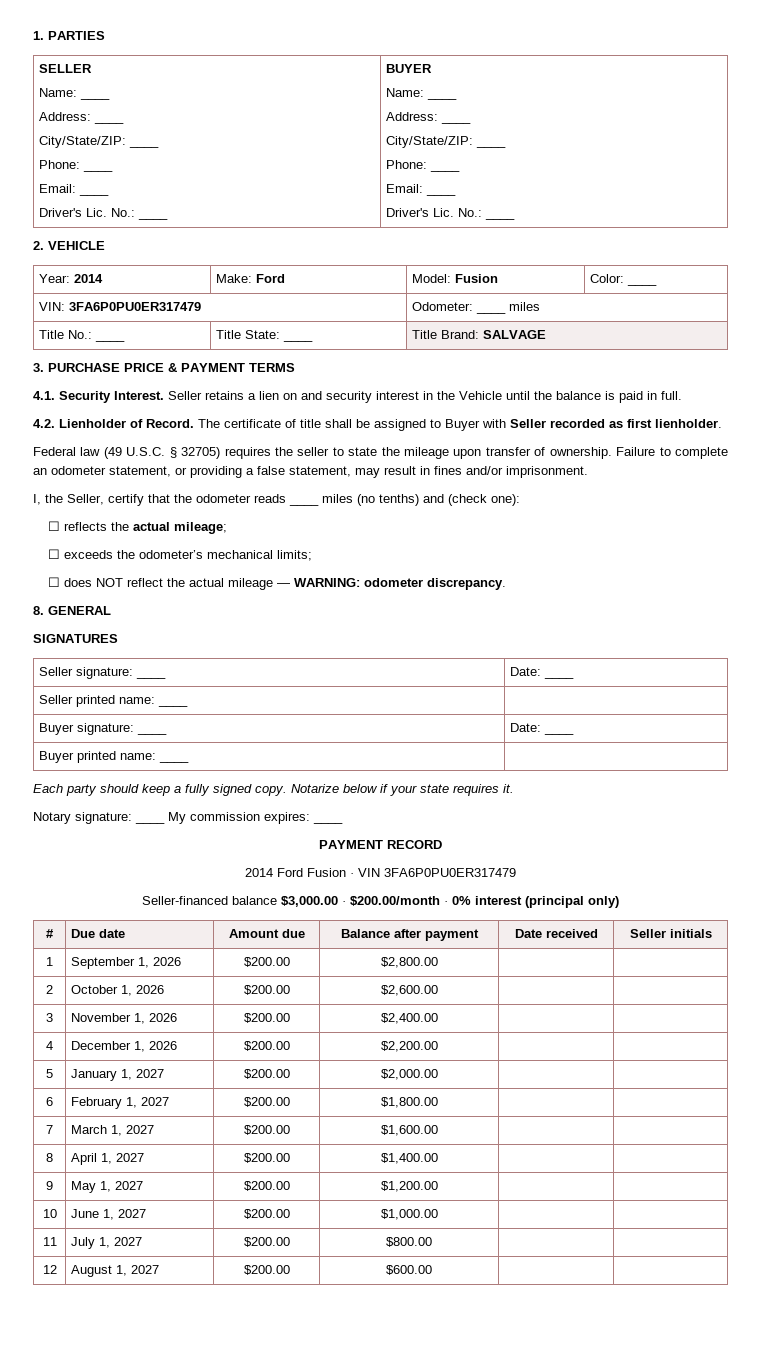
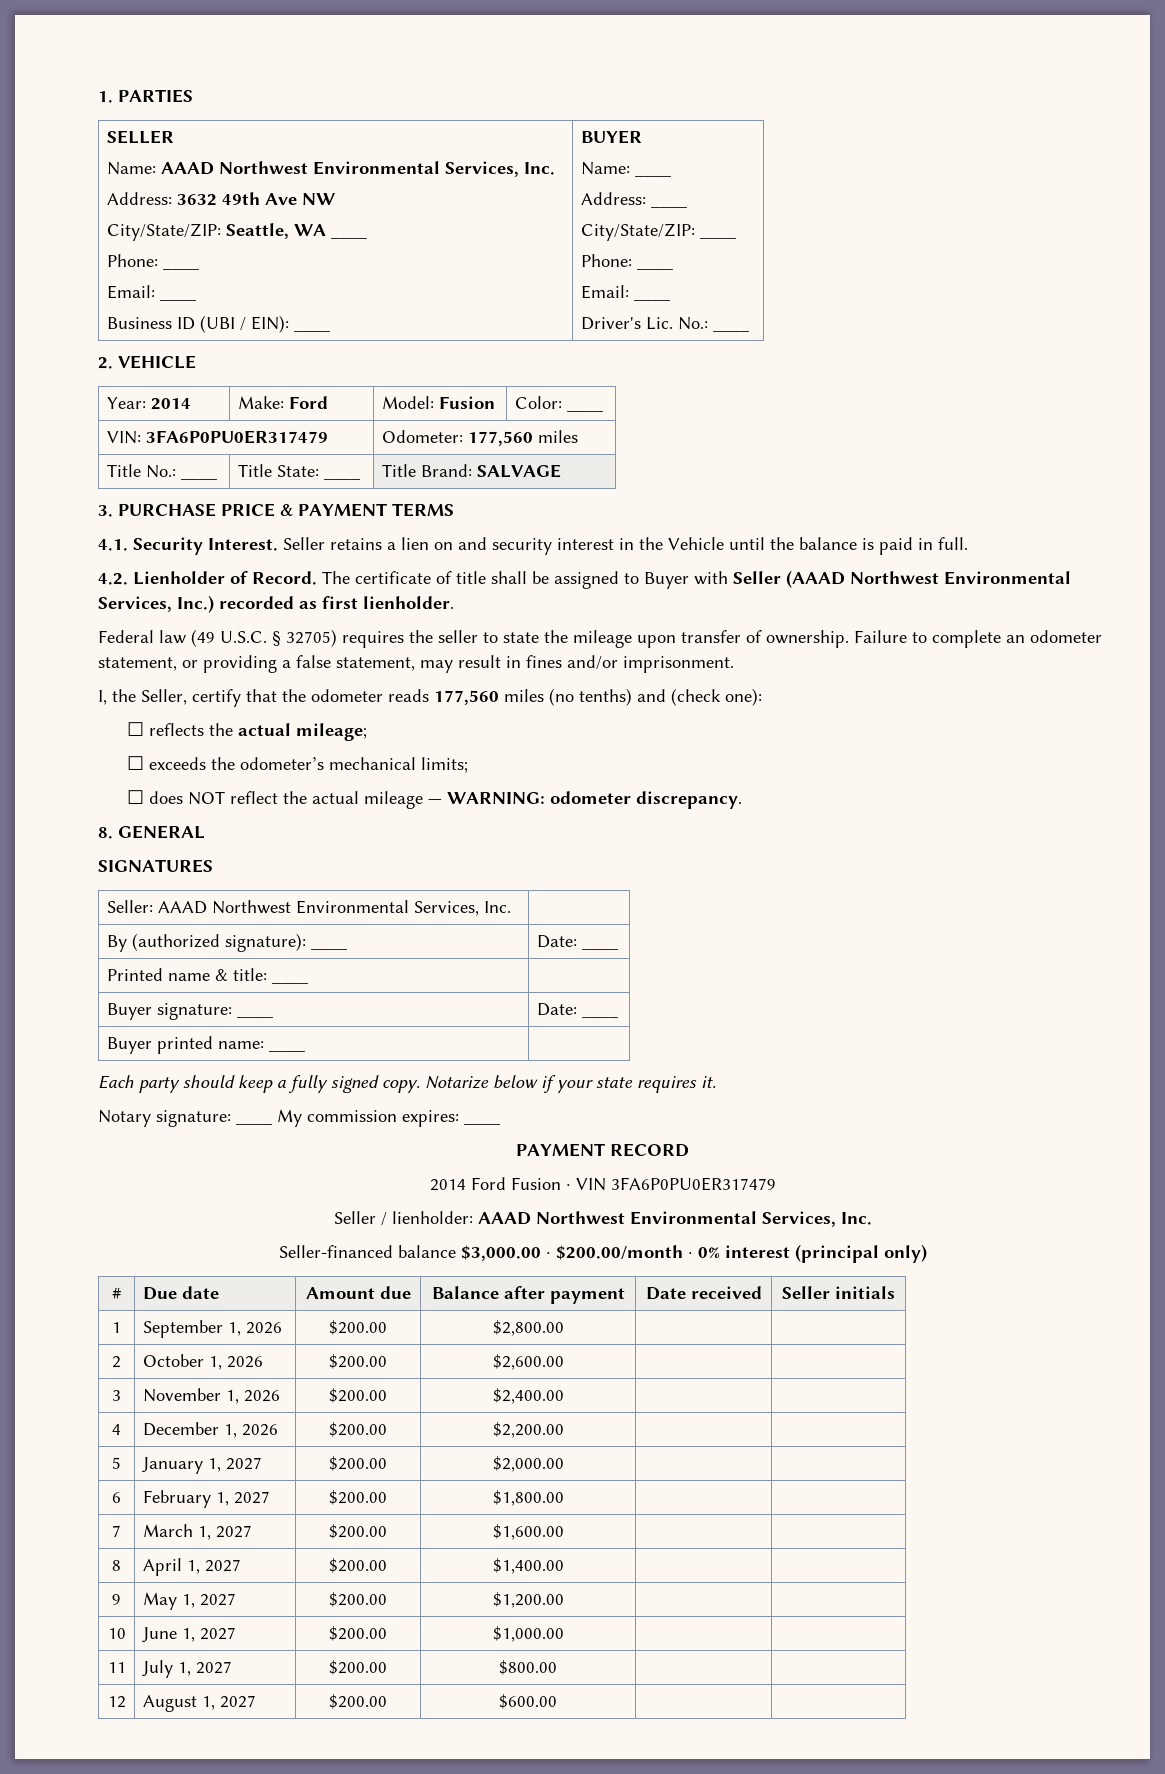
  SELLER
- Name: ____
- Address: ____
- City/State/ZIP: ____
+ Name: AAAD Northwest Environmental Services, Inc.
+ Address: 3632 49th Ave NW
+ City/State/ZIP: Seattle, WA ____
  Phone: ____
  Email: ____
- Driver's Lic. No.: ____
+ Business ID (UBI / EIN): ____
- VIN: 3FA6P0PU0ER317479 | Odometer: ____ miles
+ VIN: 3FA6P0PU0ER317479 | Odometer: 177,560 miles
- The certificate of title shall be assigned to Buyer with Seller recorded as first lienholder.
+ The certificate of title shall be assigned to Buyer with Seller (AAAD Northwest Environmental Services, Inc.) recorded as first lienholder.
- I, the Seller, certify that the odometer reads ____ miles (no tenths) and (check one):
+ I, the Seller, certify that the odometer reads 177,560 miles (no tenths) and (check one):
- Seller signature: ____ | Date: ____
- Seller printed name: ____ |
+ Seller: AAAD Northwest Environmental Services, Inc. |
+ By (authorized signature): ____ | Date: ____
+ Printed name & title: ____ |
+ Seller / lienholder: AAAD Northwest Environmental Services, Inc.

